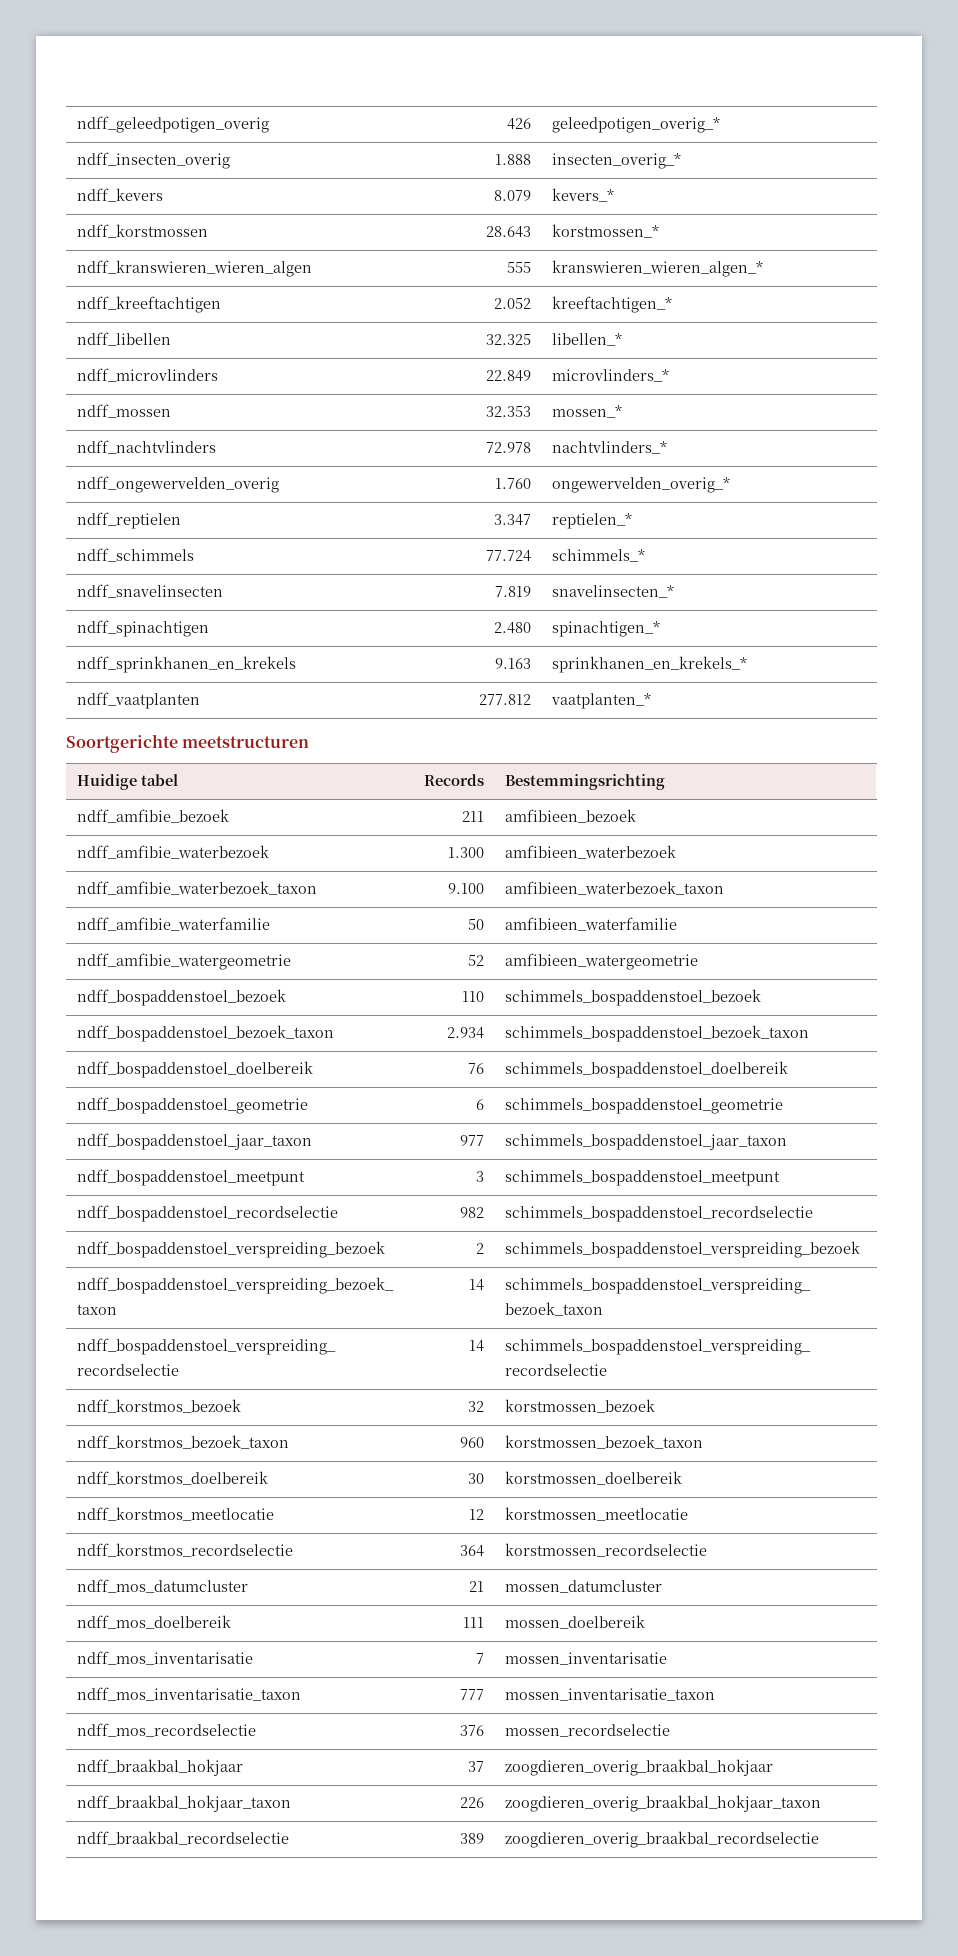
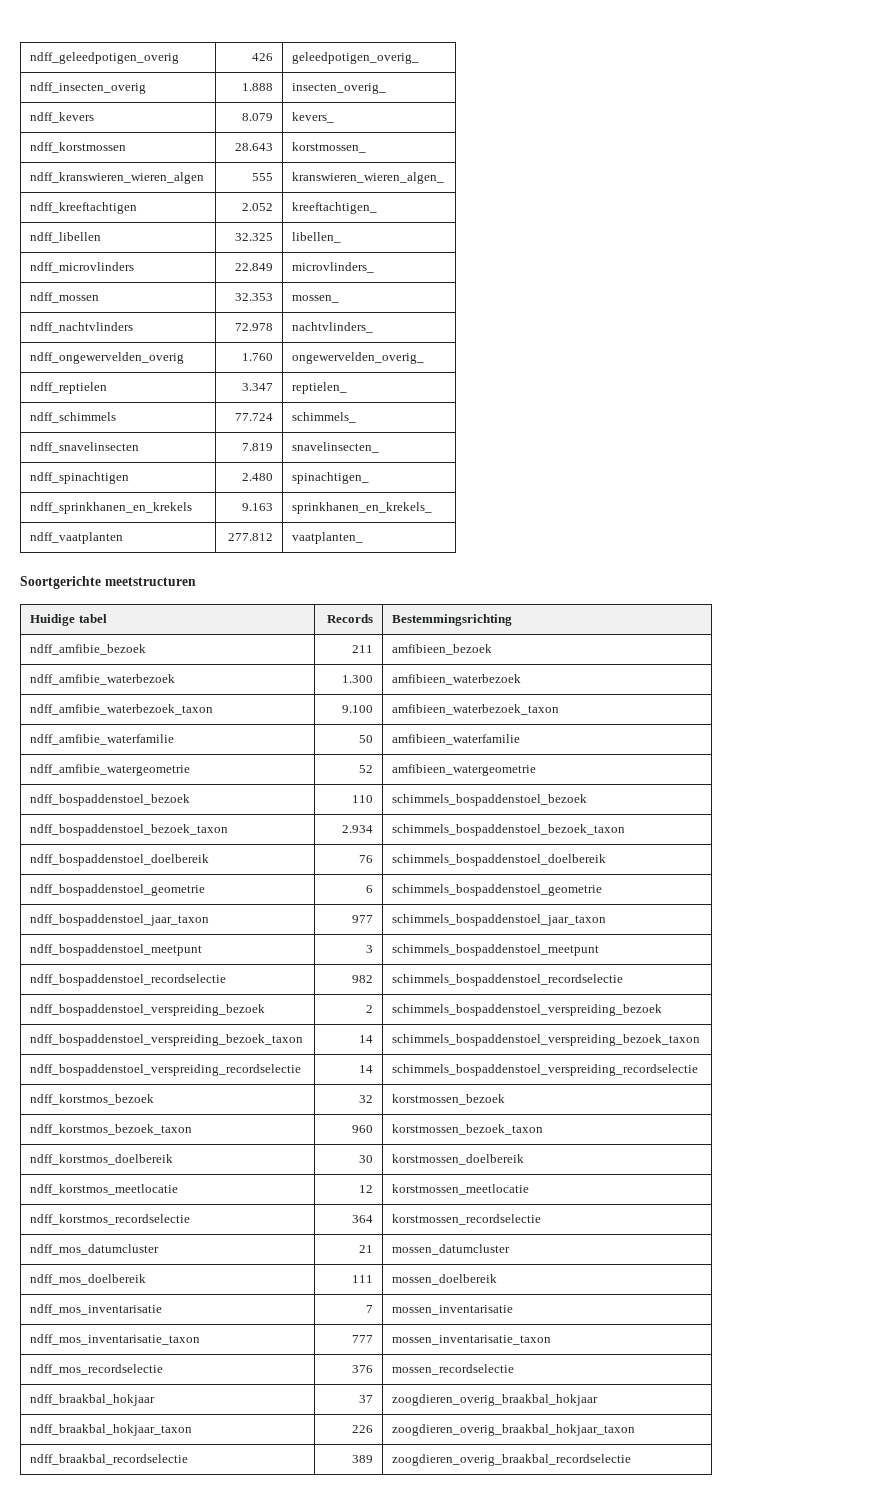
- ndff_geleedpotigen_overig | 426 | geleedpotigen_overig_*
+ ndff_geleedpotigen_overig | 426 | geleedpotigen_overig_
- ndff_insecten_overig | 1.888 | insecten_overig_*
+ ndff_insecten_overig | 1.888 | insecten_overig_
- ndff_kevers | 8.079 | kevers_*
+ ndff_kevers | 8.079 | kevers_
- ndff_korstmossen | 28.643 | korstmossen_*
+ ndff_korstmossen | 28.643 | korstmossen_
- ndff_kranswieren_wieren_algen | 555 | kranswieren_wieren_algen_*
+ ndff_kranswieren_wieren_algen | 555 | kranswieren_wieren_algen_
- ndff_kreeftachtigen | 2.052 | kreeftachtigen_*
+ ndff_kreeftachtigen | 2.052 | kreeftachtigen_
- ndff_libellen | 32.325 | libellen_*
+ ndff_libellen | 32.325 | libellen_
- ndff_microvlinders | 22.849 | microvlinders_*
+ ndff_microvlinders | 22.849 | microvlinders_
- ndff_mossen | 32.353 | mossen_*
+ ndff_mossen | 32.353 | mossen_
- ndff_nachtvlinders | 72.978 | nachtvlinders_*
+ ndff_nachtvlinders | 72.978 | nachtvlinders_
- ndff_ongewervelden_overig | 1.760 | ongewervelden_overig_*
+ ndff_ongewervelden_overig | 1.760 | ongewervelden_overig_
- ndff_reptielen | 3.347 | reptielen_*
+ ndff_reptielen | 3.347 | reptielen_
- ndff_schimmels | 77.724 | schimmels_*
+ ndff_schimmels | 77.724 | schimmels_
- ndff_snavelinsecten | 7.819 | snavelinsecten_*
+ ndff_snavelinsecten | 7.819 | snavelinsecten_
- ndff_spinachtigen | 2.480 | spinachtigen_*
+ ndff_spinachtigen | 2.480 | spinachtigen_
- ndff_sprinkhanen_en_krekels | 9.163 | sprinkhanen_en_krekels_*
+ ndff_sprinkhanen_en_krekels | 9.163 | sprinkhanen_en_krekels_
- ndff_vaatplanten | 277.812 | vaatplanten_*
+ ndff_vaatplanten | 277.812 | vaatplanten_

